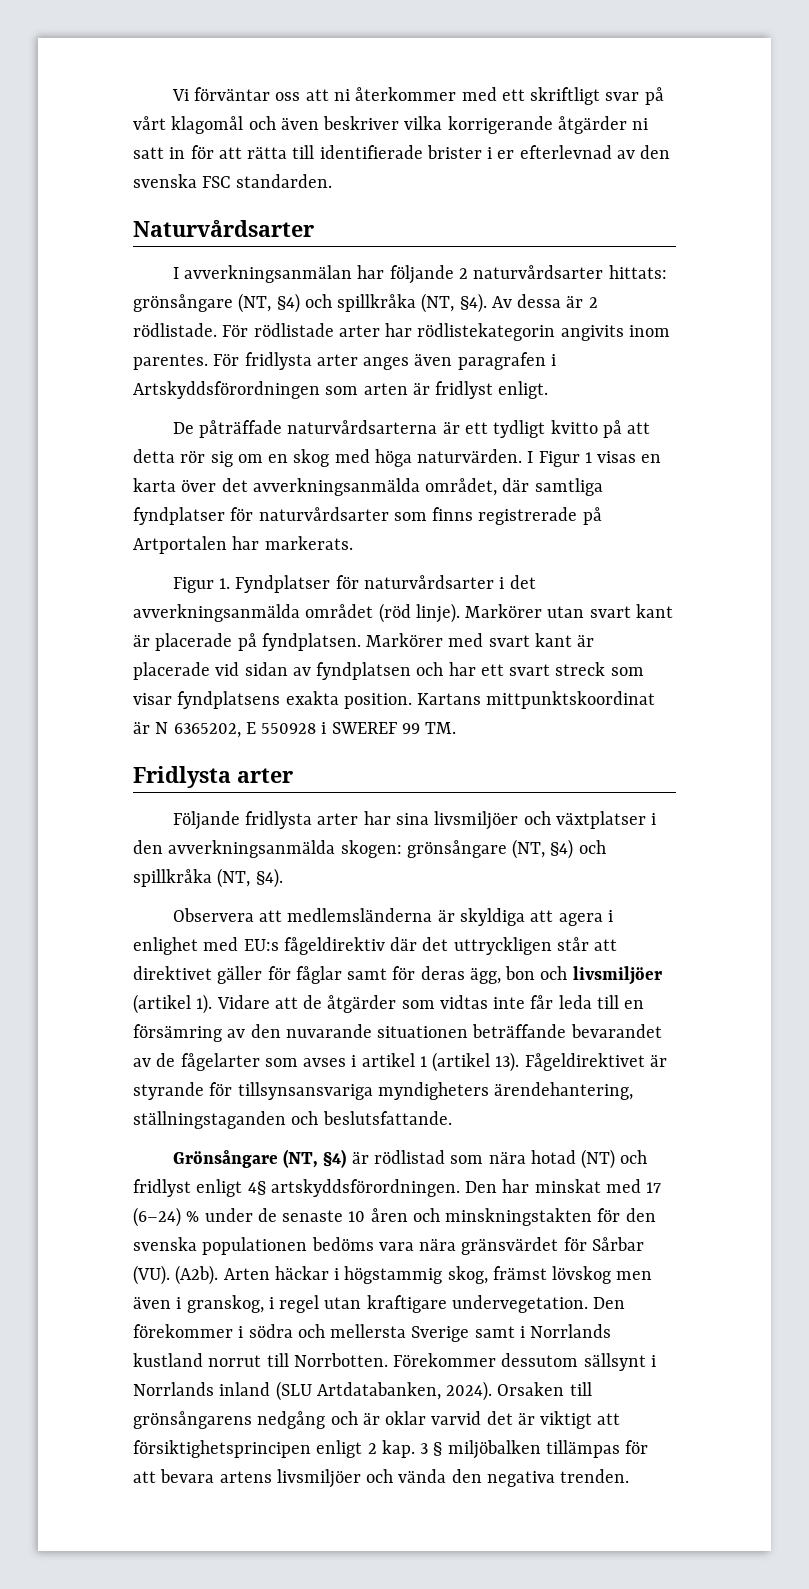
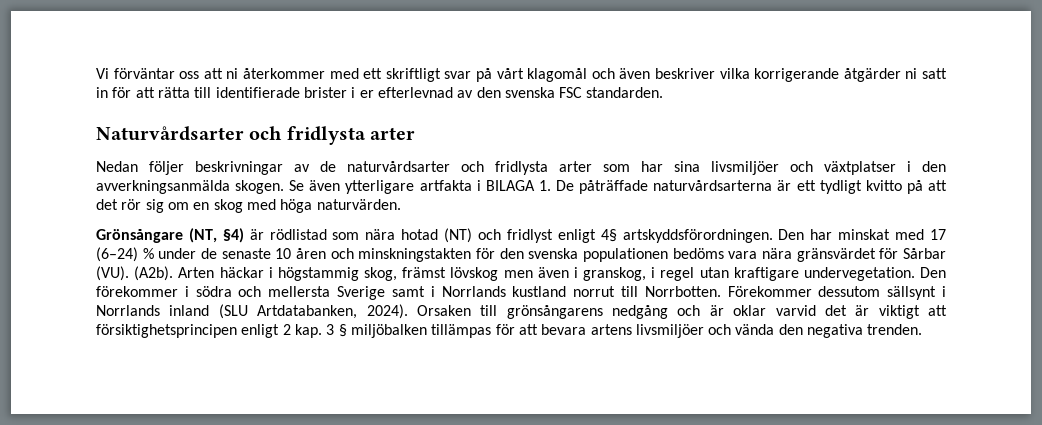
- Naturvårdsarter
- I avverkningsanmälan har följande 2 naturvårdsarter hittats: grönsångare (NT, §4) och spillkråka (NT, §4). Av dessa är 2 rödlistade. För rödlistade arter har rödlistekategorin angivits inom parentes. För fridlysta arter anges även paragrafen i Artskyddsförordningen som arten är fridlyst enligt.
- De påträffade naturvårdsarterna är ett tydligt kvitto på att detta rör sig om en skog med höga naturvärden. I Figur 1 visas en karta över det avverkningsanmälda området, där samtliga fyndplatser för naturvårdsarter som finns registrerade på Artportalen har markerats.
- Figur 1. Fyndplatser för naturvårdsarter i det avverkningsanmälda området (röd linje). Markörer utan svart kant är placerade på fyndplatsen. Markörer med svart kant är placerade vid sidan av fyndplatsen och har ett svart streck som visar fyndplatsens exakta position. Kartans mittpunktskoordinat är N 6365202, E 550928 i SWEREF 99 TM.
- Fridlysta arter
- Följande fridlysta arter har sina livsmiljöer och växtplatser i den avverkningsanmälda skogen: grönsångare (NT, §4) och spillkråka (NT, §4).
- Observera att medlemsländerna är skyldiga att agera i enlighet med EU:s fågeldirektiv där det uttryckligen står att direktivet gäller för fåglar samt för deras ägg, bon och livsmiljöer (artikel 1). Vidare att de åtgärder som vidtas inte får leda till en försämring av den nuvarande situationen beträffande bevarandet av de fågelarter som avses i artikel 1 (artikel 13). Fågeldirektivet är styrande för tillsynsansvariga myndigheters ärendehantering, ställningstaganden och beslutsfattande.
+ Naturvårdsarter och fridlysta arter
+ Nedan följer beskrivningar av de naturvårdsarter och fridlysta arter som har sina livsmiljöer och växtplatser i den avverkningsanmälda skogen. Se även ytterligare artfakta i BILAGA 1. De påträffade naturvårdsarterna är ett tydligt kvitto på att det rör sig om en skog med höga naturvärden.

